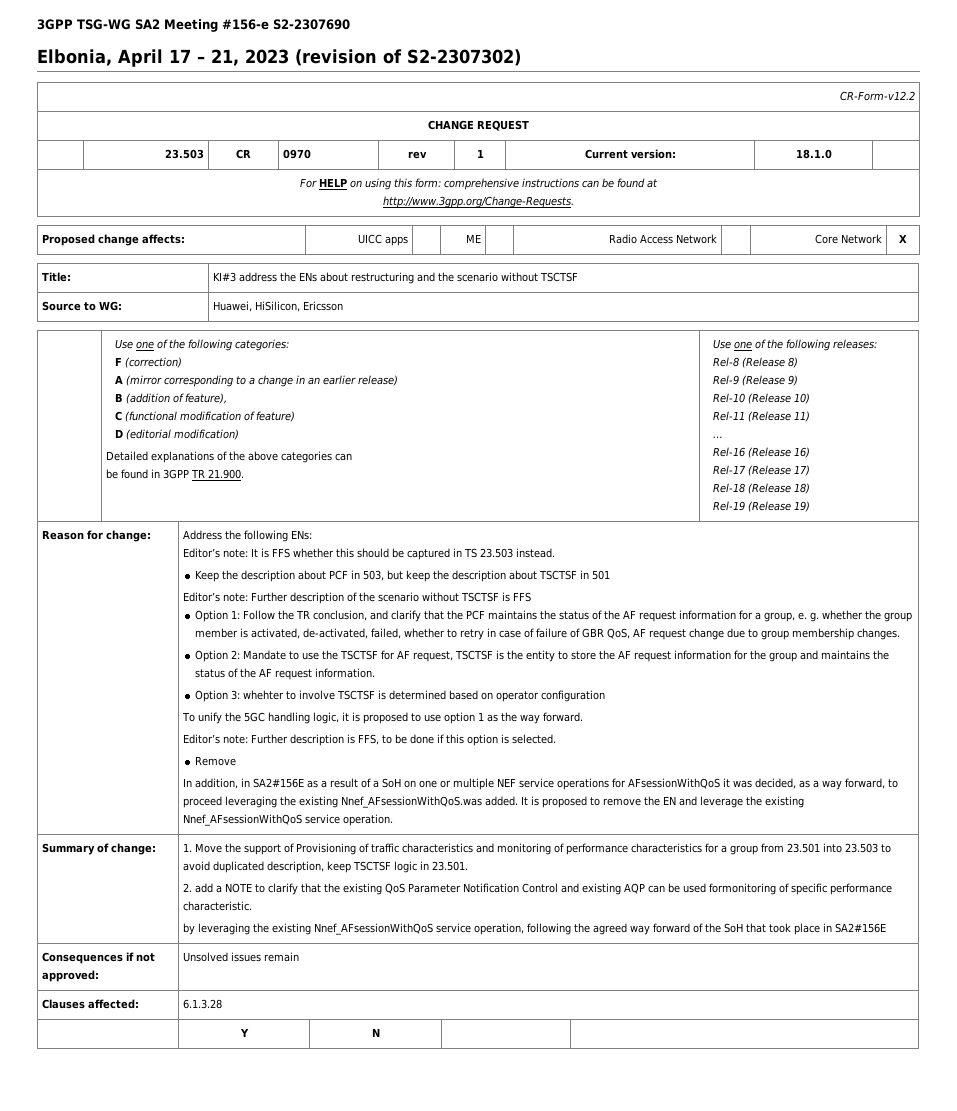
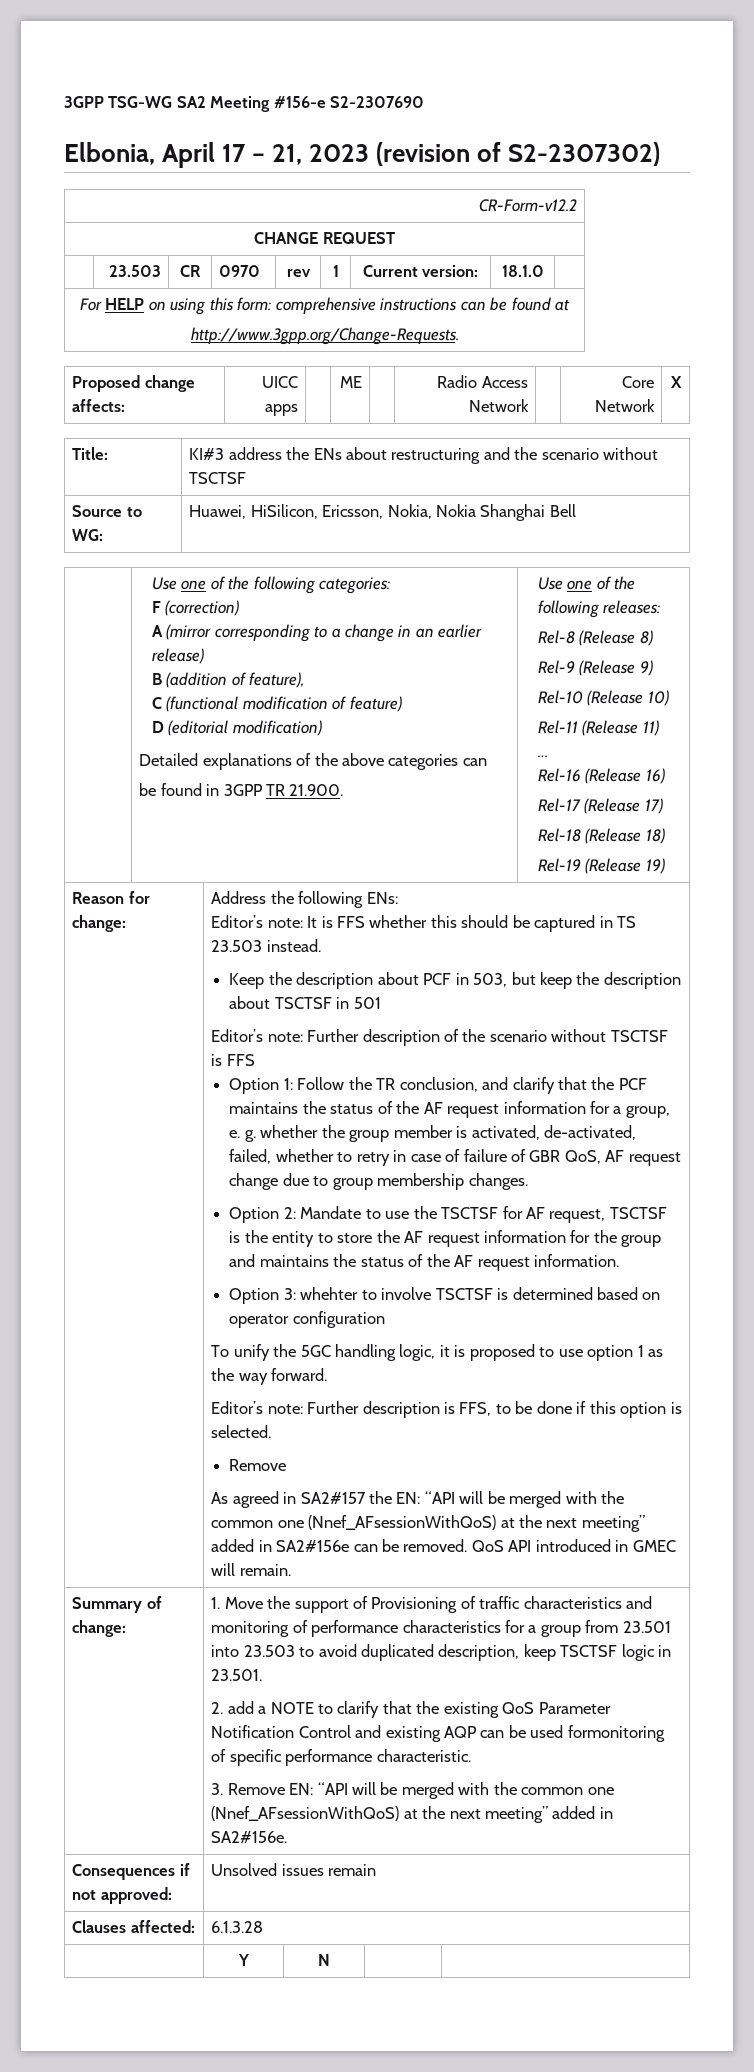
- Source to WG: | Huawei, HiSilicon, Ericsson
+ Source to WG: | Huawei, HiSilicon, Ericsson, Nokia, Nokia Shanghai Bell
- In addition, in SA2#156E as a result of a SoH on one or multiple NEF service operations for AFsessionWithQoS it was decided, as a way forward, to proceed leveraging the existing Nnef_AFsessionWithQoS.was added. It is proposed to remove the EN and leverage the existing Nnef_AFsessionWithQoS service operation.
+ As agreed in SA2#157 the EN: “API will be merged with the common one (Nnef_AFsessionWithQoS) at the next meeting” added in SA2#156e can be removed. QoS API introduced in GMEC will remain.
- by leveraging the existing Nnef_AFsessionWithQoS service operation, following the agreed way forward of the SoH that took place in SA2#156E
+ 3. Remove EN: “API will be merged with the common one (Nnef_AFsessionWithQoS) at the next meeting” added in SA2#156e.

